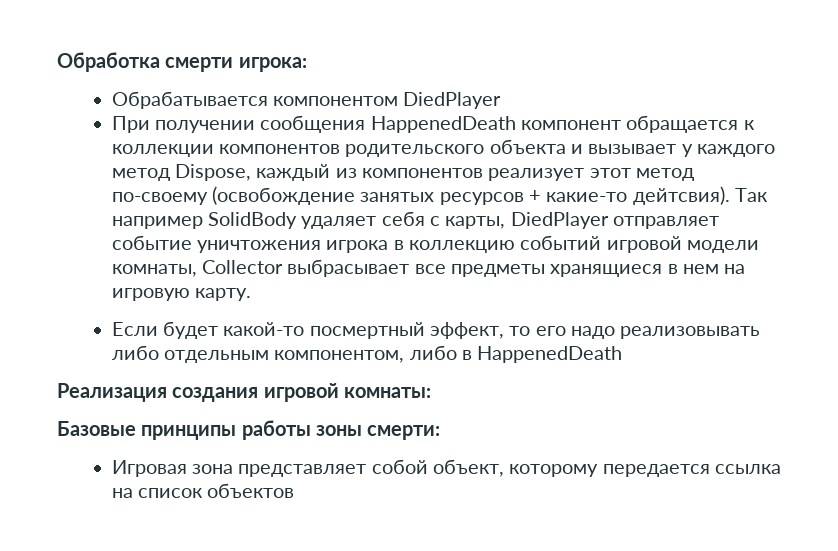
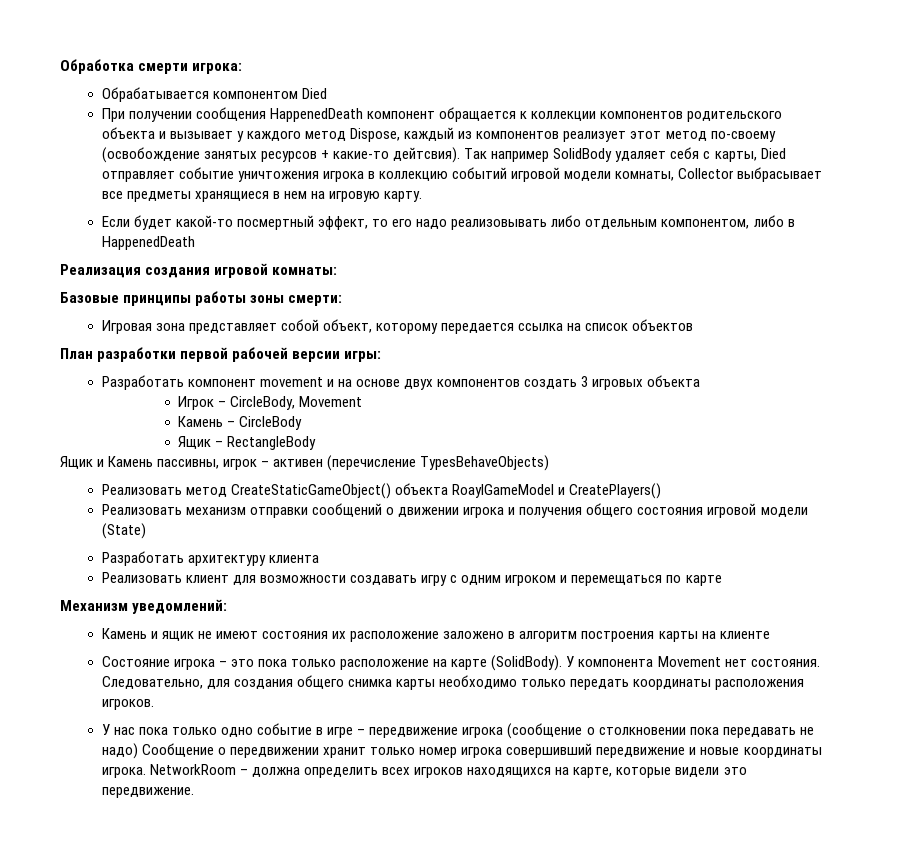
- Обрабатывается компонентом DiedPlayer
+ Обрабатывается компонентом Died
- Так например SolidBody удаляет себя с карты, DiedPlayer отправляет событие уничтожения игрока в коллекцию событий игровой модели комнаты, Collector выбрасывает все предметы хранящиеся в нем на игровую карту.
+ Так например SolidBody удаляет себя с карты, Died отправляет событие уничтожения игрока в коллекцию событий игровой модели комнаты, Collector выбрасывает все предметы хранящиеся в нем на игровую карту.
+ План разработки первой рабочей версии игры:
+ Разработать компонент movement и на основе двух компонентов создать 3 игровых объекта
+ Игрок – CircleBody, Movement
+ Камень – CircleBody
+ Ящик – RectangleBody
+ Ящик и Камень пассивны, игрок – активен (перечисление TypesBehaveObjects)
+ Реализовать метод CreateStaticGameObject() объекта RoaylGameModel и CreatePlayers()
+ Реализовать механизм отправки сообщений о движении игрока и получения общего состояния игровой модели (State)
+ Разработать архитектуру клиента
+ Реализовать клиент для возможности создавать игру с одним игроком и перемещаться по карте
+ Механизм уведомлений:
+ Камень и ящик не имеют состояния их расположение заложено в алгоритм построения карты на клиенте
+ Состояние игрока – это пока только расположение на карте (SolidBody). У компонента Movement нет состояния. Следовательно, для создания общего снимка карты необходимо только передать координаты расположения игроков.
+ У нас пока только одно событие в игре – передвижение игрока (сообщение о столкновении пока передавать не надо) Сообщение о передвижении хранит только номер игрока совершивший передвижение и новые координаты игрока. NetworkRoom – должна определить всех игроков находящихся на карте, которые видели это передвижение.

